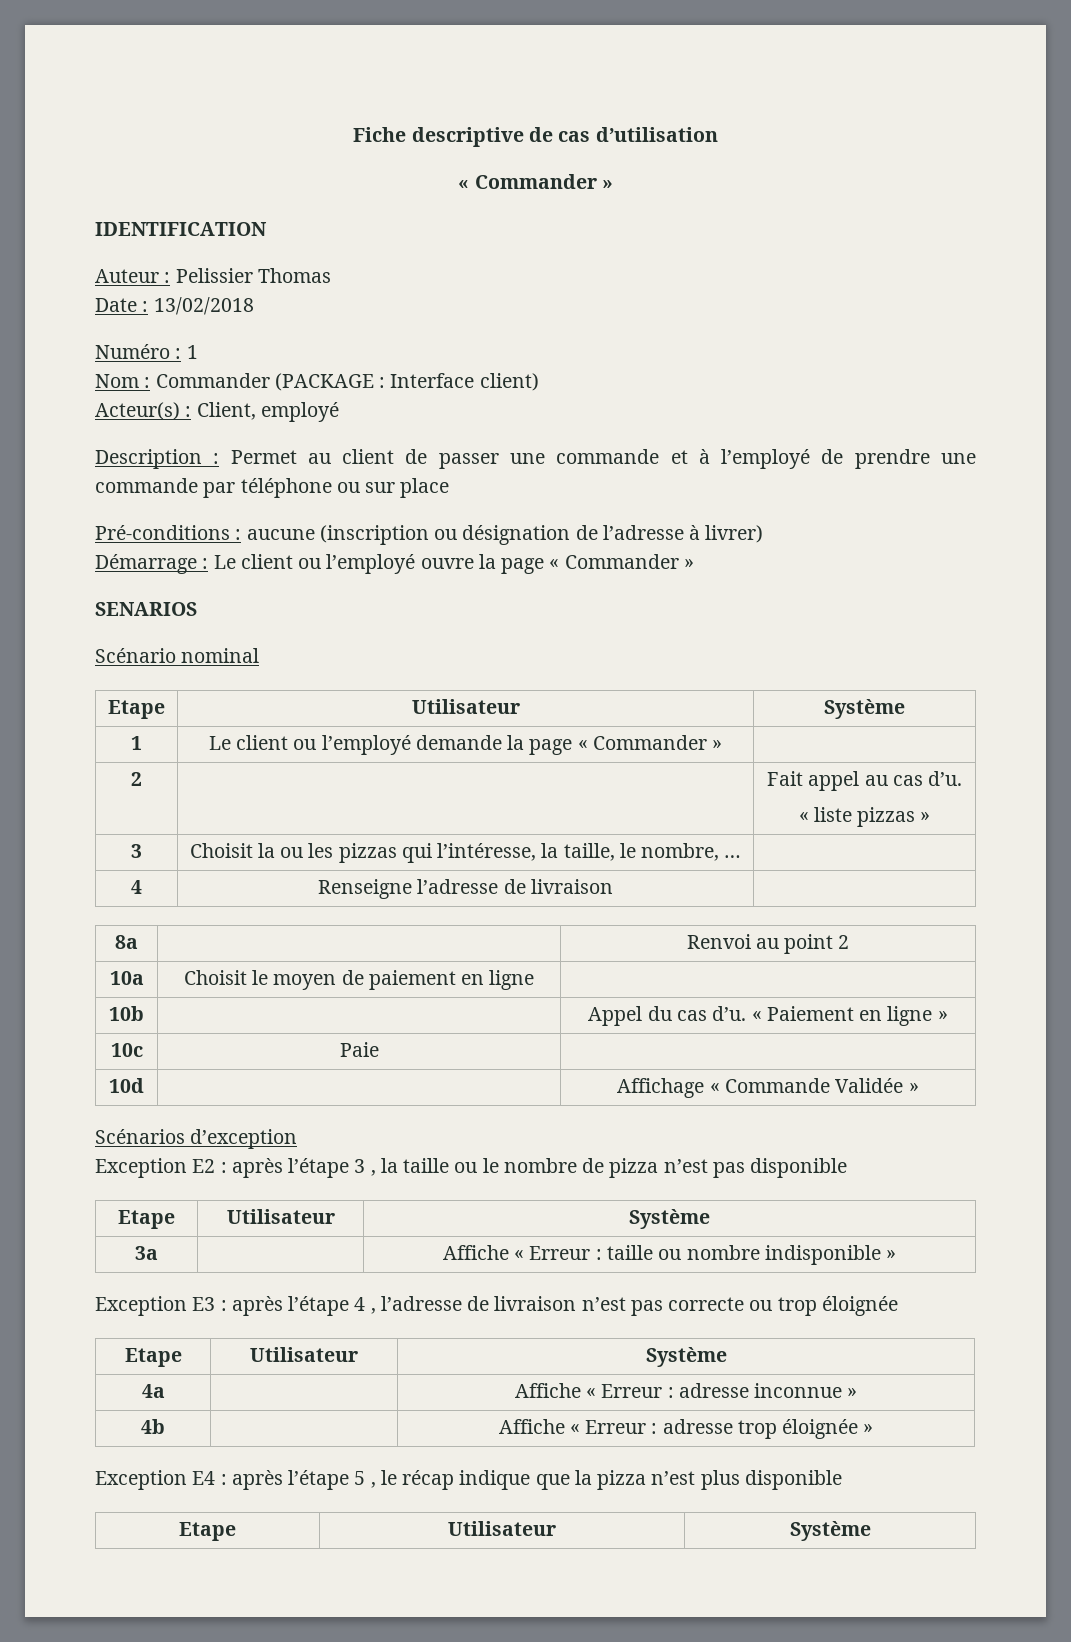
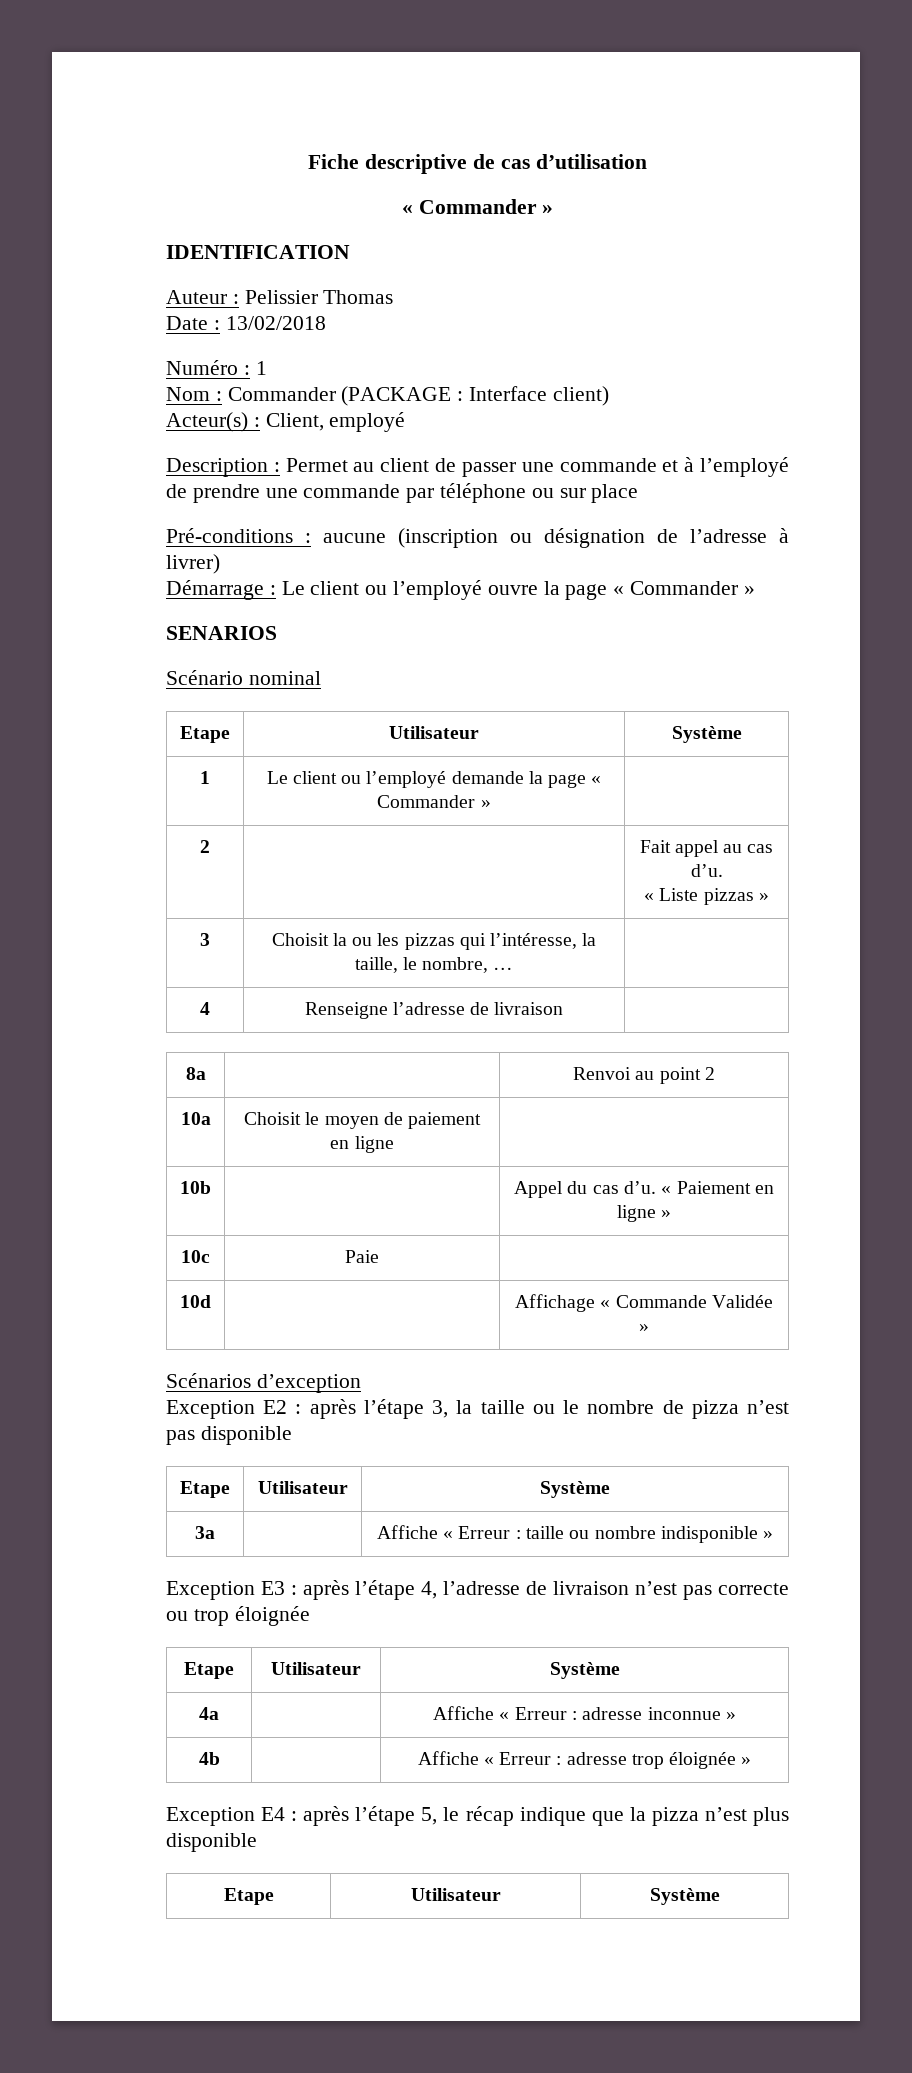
  2 | | Fait appel au cas d’u.
- « liste pizzas »
+ « Liste pizzas »
- Exception E2 : après l’étape 3 , la taille ou le nombre de pizza n’est pas disponible
+ Exception E2 : après l’étape 3, la taille ou le nombre de pizza n’est pas disponible
- Exception E3 : après l’étape 4 , l’adresse de livraison n’est pas correcte ou trop éloignée
+ Exception E3 : après l’étape 4, l’adresse de livraison n’est pas correcte ou trop éloignée
- Exception E4 : après l’étape 5 , le récap indique que la pizza n’est plus disponible
+ Exception E4 : après l’étape 5, le récap indique que la pizza n’est plus disponible

